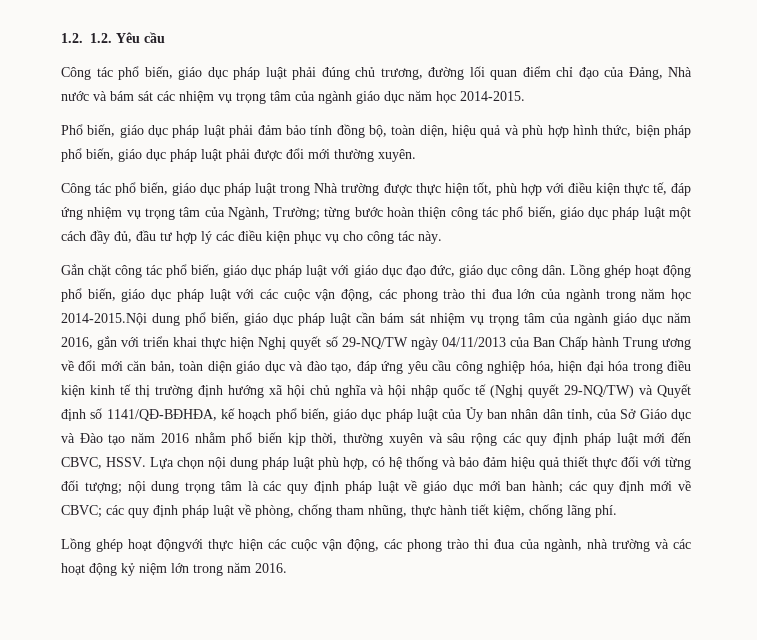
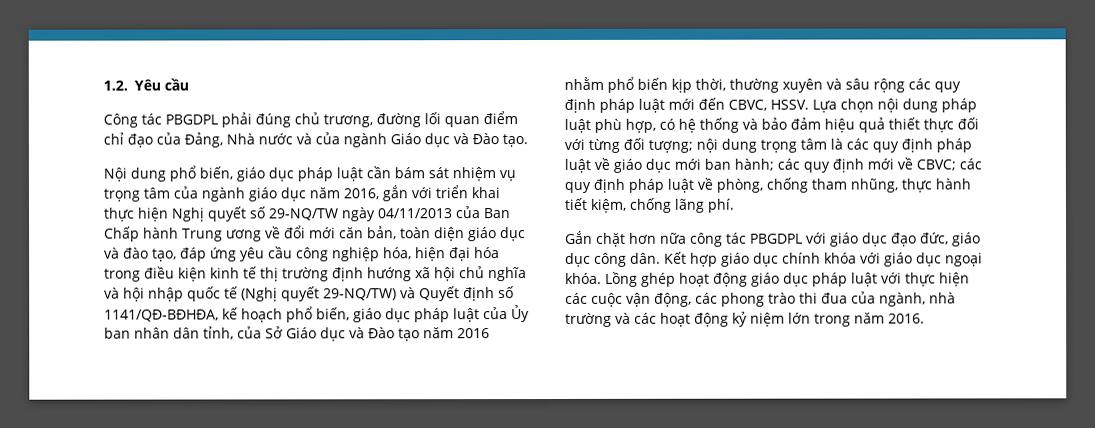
- 1.2. 1.2. Yêu cầu
+ 1.2. Yêu cầu
- Công tác phổ biến, giáo dục pháp luật phải đúng chủ trương, đường lối quan điểm chỉ đạo của Đảng, Nhà nước và bám sát các nhiệm vụ trọng tâm của ngành giáo dục năm học 2014-2015.
- Phổ biến, giáo dục pháp luật phải đảm bảo tính đồng bộ, toàn diện, hiệu quả và phù hợp hình thức, biện pháp phổ biến, giáo dục pháp luật phải được đổi mới thường xuyên.
- Công tác phổ biến, giáo dục pháp luật trong Nhà trường được thực hiện tốt, phù hợp với điều kiện thực tế, đáp ứng nhiệm vụ trọng tâm của Ngành, Trường; từng bước hoàn thiện công tác phổ biến, giáo dục pháp luật một cách đầy đủ, đầu tư hợp lý các điều kiện phục vụ cho công tác này.
- Gắn chặt công tác phổ biến, giáo dục pháp luật với giáo dục đạo đức, giáo dục công dân. Lồng ghép hoạt động phổ biến, giáo dục pháp luật với các cuộc vận động, các phong trào thi đua lớn của ngành trong năm học 2014-2015.Nội dung phổ biến, giáo dục pháp luật cần bám sát nhiệm vụ trọng tâm của ngành giáo dục năm 2016, gắn với triển khai thực hiện Nghị quyết số 29-NQ/TW ngày 04/11/2013 của Ban Chấp hành Trung ương về đổi mới căn bản, toàn diện giáo dục và đào tạo, đáp ứng yêu cầu công nghiệp hóa, hiện đại hóa trong điều kiện kinh tế thị trường định hướng xã hội chủ nghĩa và hội nhập quốc tế (Nghị quyết 29-NQ/TW) và Quyết định số 1141/QĐ-BĐHĐA, kế hoạch phổ biến, giáo dục pháp luật của Ủy ban nhân dân tỉnh, của Sở Giáo dục và Đào tạo năm 2016 nhằm phổ biến kịp thời, thường xuyên và sâu rộng các quy định pháp luật mới đến CBVC, HSSV.
+ Công tác PBGDPL phải đúng chủ trương, đường lối quan điểm chỉ đạo của Đảng, Nhà nước và của ngành Giáo dục và Đào tạo.
+ Nội dung phổ biến, giáo dục pháp luật cần bám sát nhiệm vụ trọng tâm của ngành giáo dục năm 2016, gắn với triển khai thực hiện Nghị quyết số 29-NQ/TW ngày 04/11/2013 của Ban Chấp hành Trung ương về đổi mới căn bản, toàn diện giáo dục và đào tạo, đáp ứng yêu cầu công nghiệp hóa, hiện đại hóa trong điều kiện kinh tế thị trường định hướng xã hội chủ nghĩa và hội nhập quốc tế (Nghị quyết 29-NQ/TW) và Quyết định số 1141/QĐ-BĐHĐA, kế hoạch phổ biến, giáo dục pháp luật của Ủy ban nhân dân tỉnh, của Sở Giáo dục và Đào tạo năm 2016 nhằm phổ biến kịp thời, thường xuyên và sâu rộng các quy định pháp luật mới đến CBVC, HSSV.
- Lồng ghép hoạt độngvới thực hiện các cuộc vận động, các phong trào thi đua của ngành, nhà trường và các hoạt động kỷ niệm lớn trong năm 2016.
+ Gắn chặt hơn nữa công tác PBGDPL với giáo dục đạo đức, giáo dục công dân. Kết hợp giáo dục chính khóa với giáo dục ngoại khóa. Lồng ghép hoạt động giáo dục pháp luật với thực hiện các cuộc vận động, các phong trào thi đua của ngành, nhà trường và các hoạt động kỷ niệm lớn trong năm 2016.

